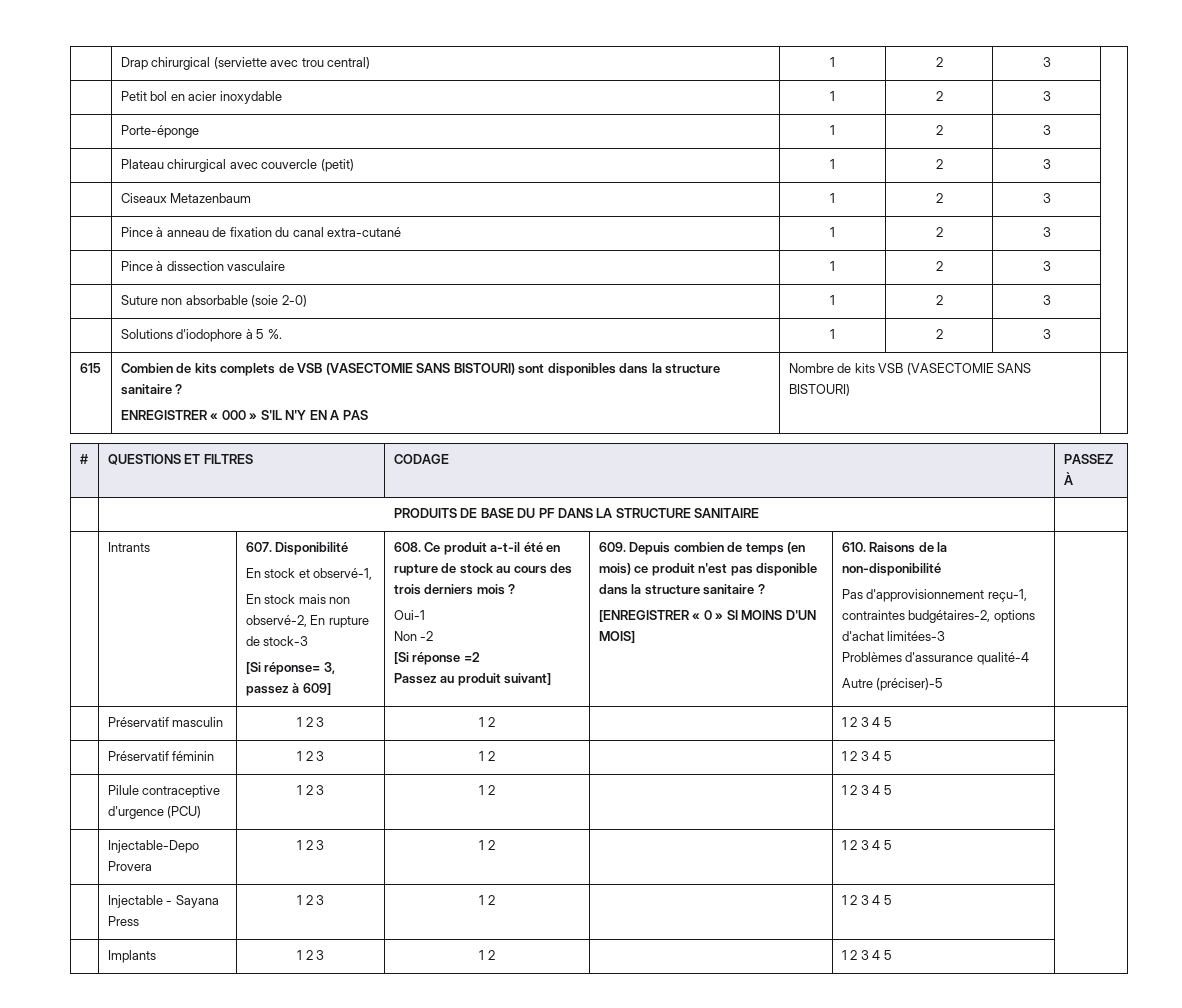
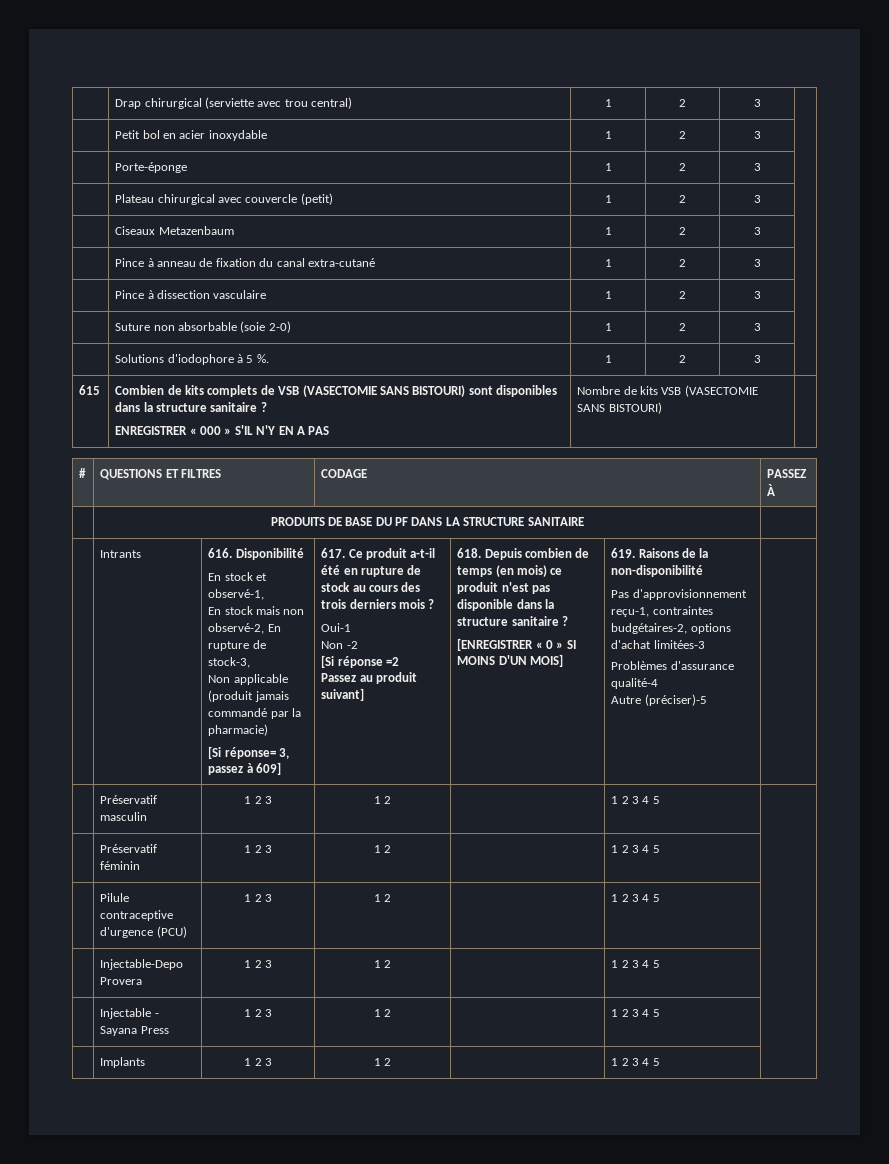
- 607. Disponibilité
+ 616. Disponibilité
- En stock mais non observé-2, En rupture de stock-3
+ En stock mais non observé-2, En rupture de stock-3,
+ Non applicable (produit jamais commandé par la pharmacie)
- 608. Ce produit a-t-il été en rupture de stock au cours des trois derniers mois ?
+ 617. Ce produit a-t-il été en rupture de stock au cours des trois derniers mois ?
- 609. Depuis combien de temps (en mois) ce produit n'est pas disponible dans la structure sanitaire ?
+ 618. Depuis combien de temps (en mois) ce produit n'est pas disponible dans la structure sanitaire ?
- 610. Raisons de la non-disponibilité
+ 619. Raisons de la non-disponibilité

